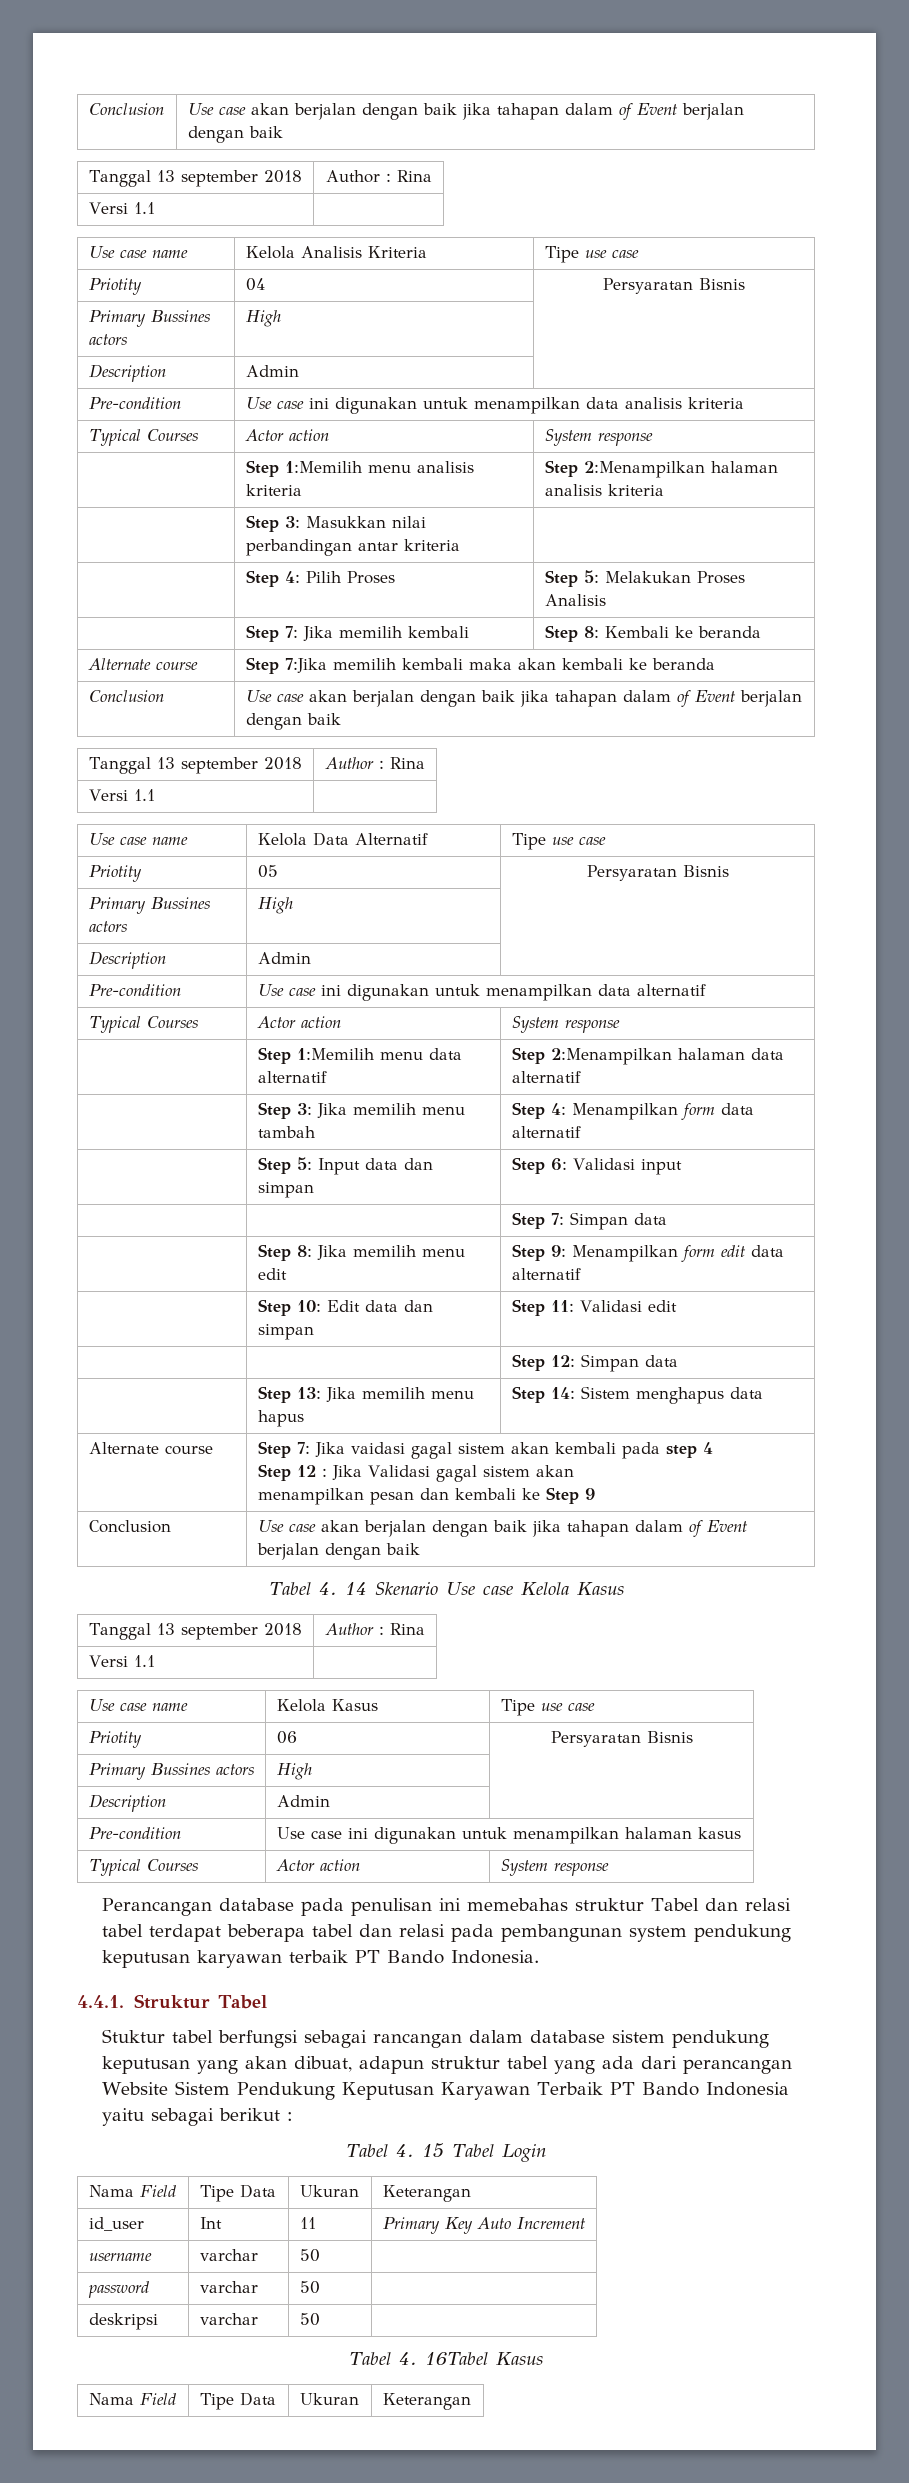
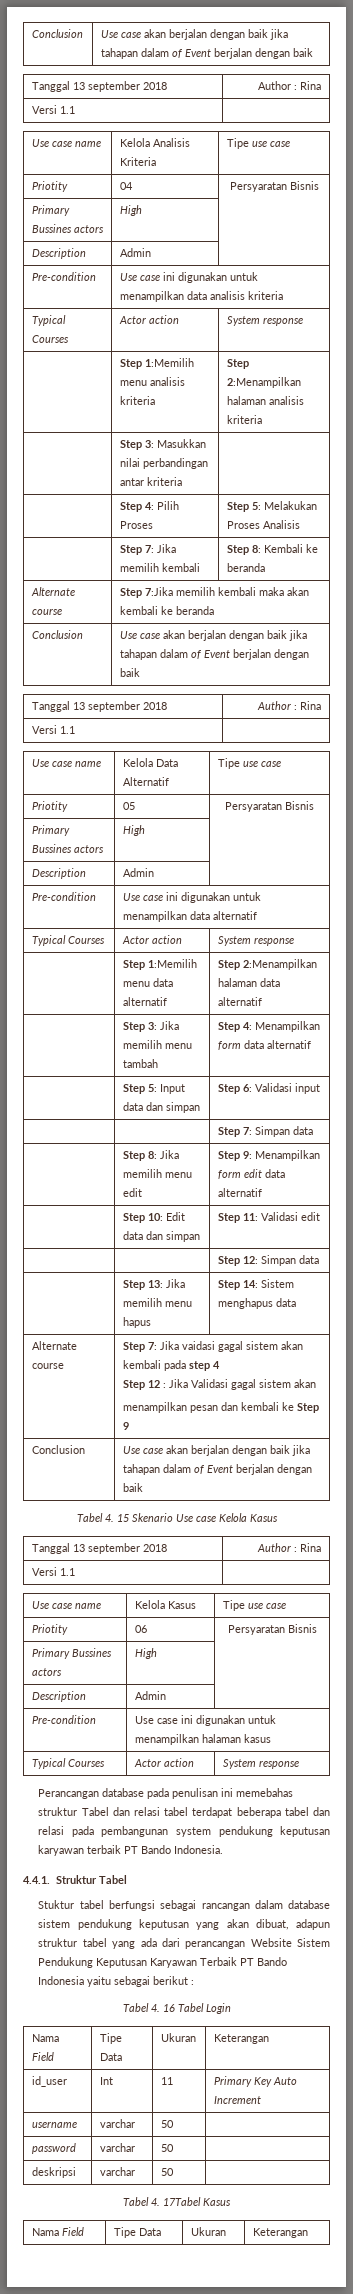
- Tabel 4. 14 Skenario Use case Kelola Kasus
+ Tabel 4. 15 Skenario Use case Kelola Kasus
- Tabel 4. 15 Tabel Login
+ Tabel 4. 16 Tabel Login
- Tabel 4. 16Tabel Kasus
+ Tabel 4. 17Tabel Kasus

